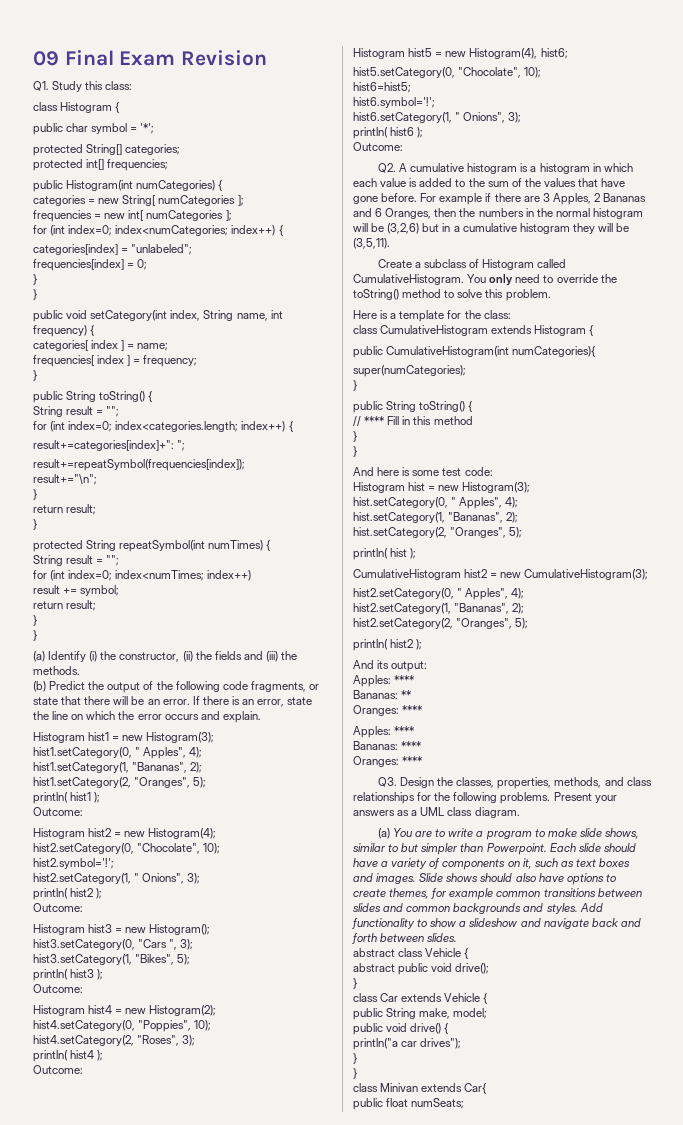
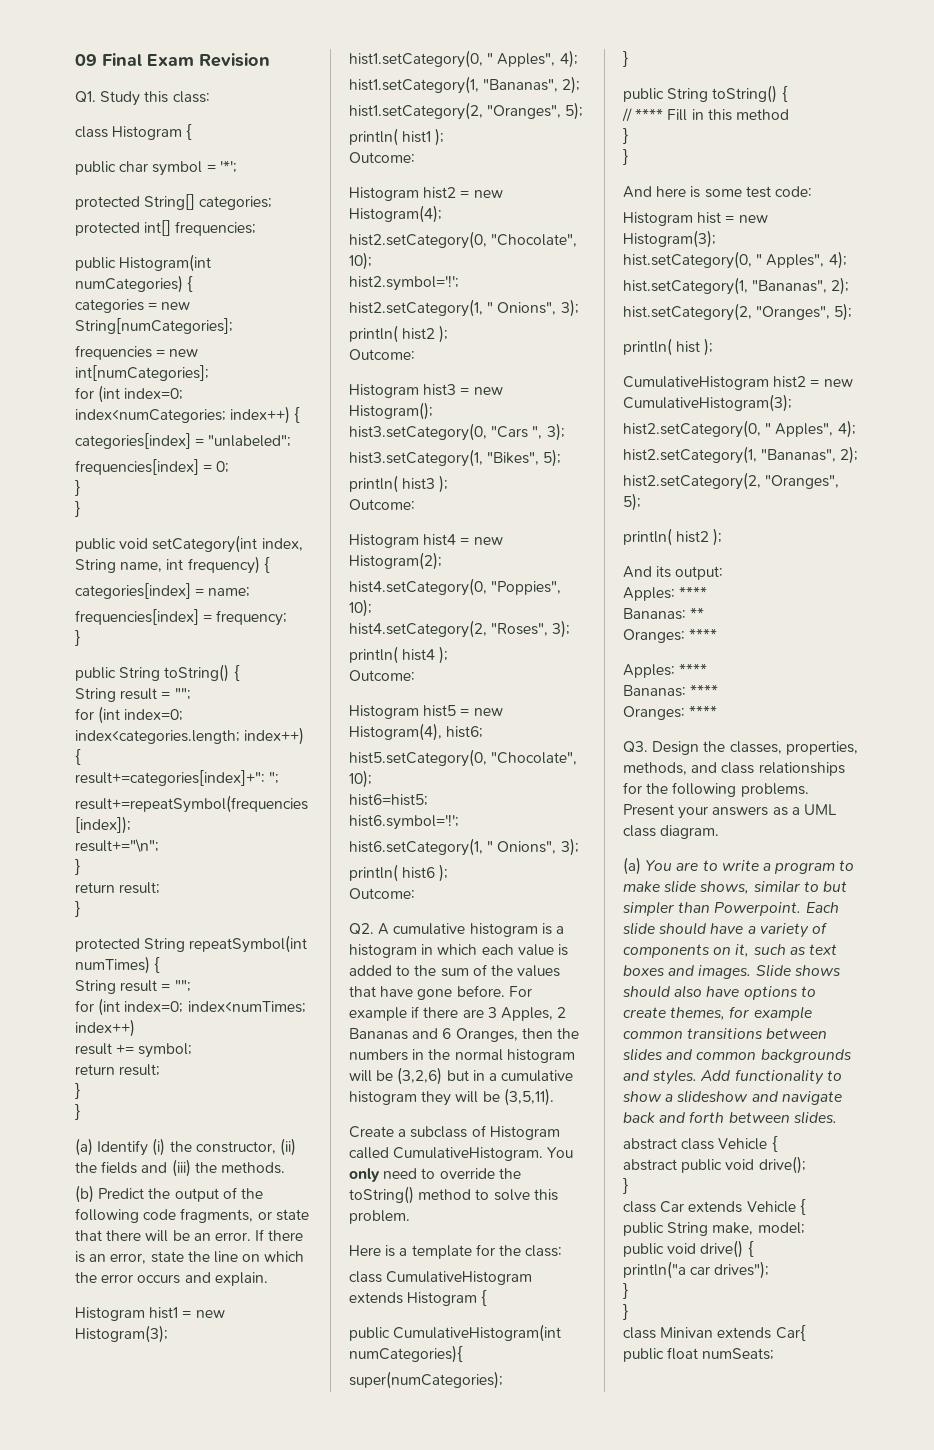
- categories = new String[ numCategories ];
+ categories = new String[numCategories];
- frequencies = new int[ numCategories ];
+ frequencies = new int[numCategories];
- categories[ index ] = name;
+ categories[index] = name;
- frequencies[ index ] = frequency;
+ frequencies[index] = frequency;

